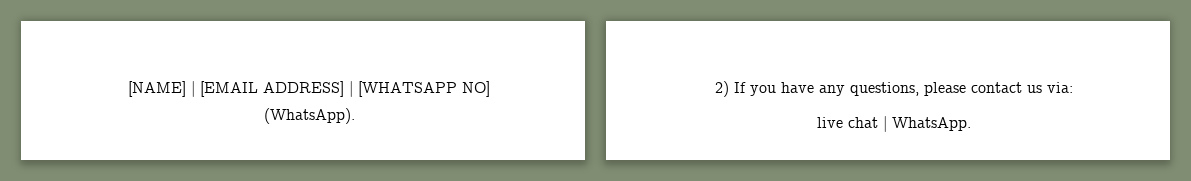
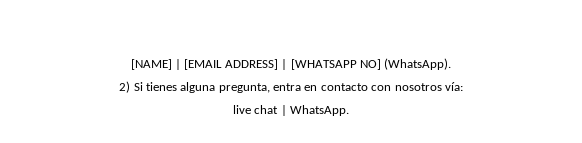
- 2) If you have any questions, please contact us via:
+ 2) Si tienes alguna pregunta, entra en contacto con nosotros vía:

